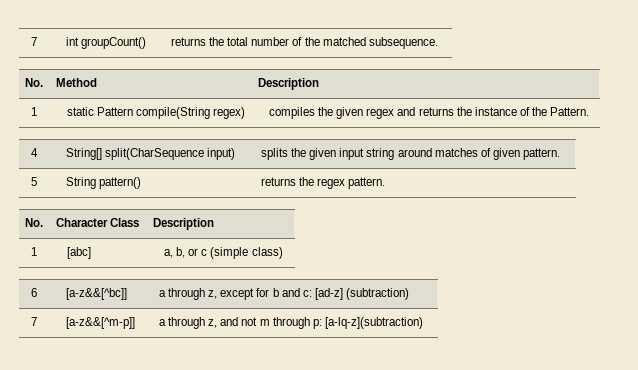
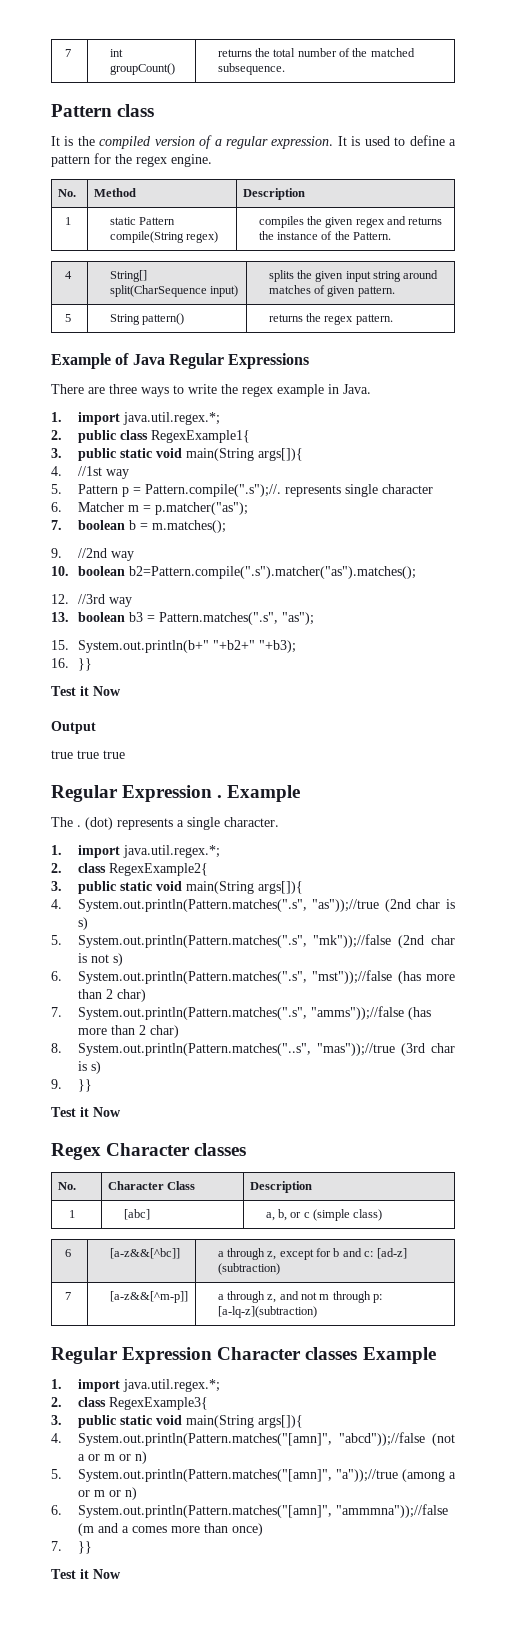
+ Pattern class
+ It is the compiled version of a regular expression. It is used to define a pattern for the regex engine.
+ Example of Java Regular Expressions
+ There are three ways to write the regex example in Java.
+ 1. import java.util.regex.*;
+ 2. public class RegexExample1{
+ 3. public static void main(String args[]){
+ 4. //1st way
+ 5. Pattern p = Pattern.compile(".s");//. represents single character
+ 6. Matcher m = p.matcher("as");
+ 7. boolean b = m.matches();
+ 9. //2nd way
+ 10. boolean b2=Pattern.compile(".s").matcher("as").matches();
+ 12. //3rd way
+ 13. boolean b3 = Pattern.matches(".s", "as");
+ 15. System.out.println(b+" "+b2+" "+b3);
+ 16. }}
+ Test it Now
+ Output
+ true true true
+ Regular Expression . Example
+ The . (dot) represents a single character.
+ 1. import java.util.regex.*;
+ 2. class RegexExample2{
+ 3. public static void main(String args[]){
+ 4. System.out.println(Pattern.matches(".s", "as"));//true (2nd char is s)
+ 5. System.out.println(Pattern.matches(".s", "mk"));//false (2nd char is not s)
+ 6. System.out.println(Pattern.matches(".s", "mst"));//false (has more than 2 char)
+ 7. System.out.println(Pattern.matches(".s", "amms"));//false (has more than 2 char)
+ 8. System.out.println(Pattern.matches("..s", "mas"));//true (3rd char is s)
+ 9. }}
+ Test it Now
+ Regex Character classes
+ Regular Expression Character classes Example
+ 1. import java.util.regex.*;
+ 2. class RegexExample3{
+ 3. public static void main(String args[]){
+ 4. System.out.println(Pattern.matches("[amn]", "abcd"));//false (not a or m or n)
+ 5. System.out.println(Pattern.matches("[amn]", "a"));//true (among a or m or n)
+ 6. System.out.println(Pattern.matches("[amn]", "ammmna"));//false (m and a comes more than once)
+ 7. }}
+ Test it Now

